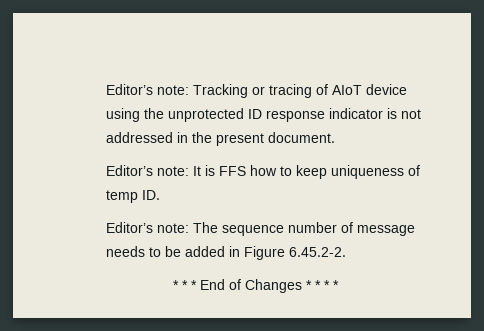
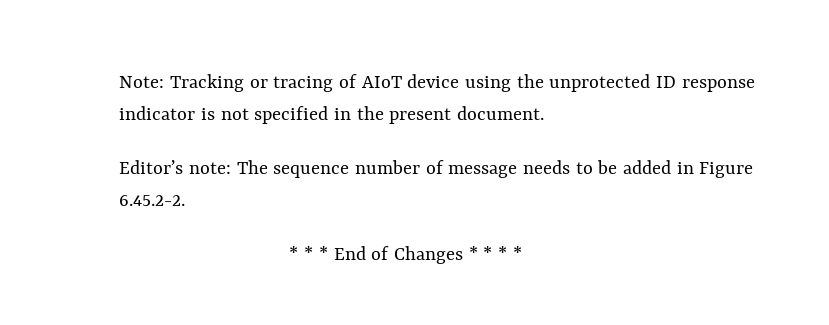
- Editor’s note: Tracking or tracing of AIoT device using the unprotected ID response indicator is not addressed in the present document.
+ Note: Tracking or tracing of AIoT device using the unprotected ID response indicator is not specified in the present document.
- Editor’s note: It is FFS how to keep uniqueness of temp ID.

